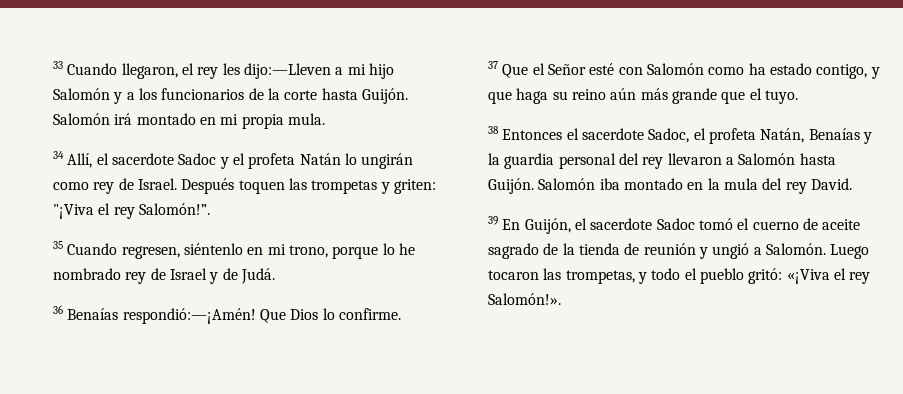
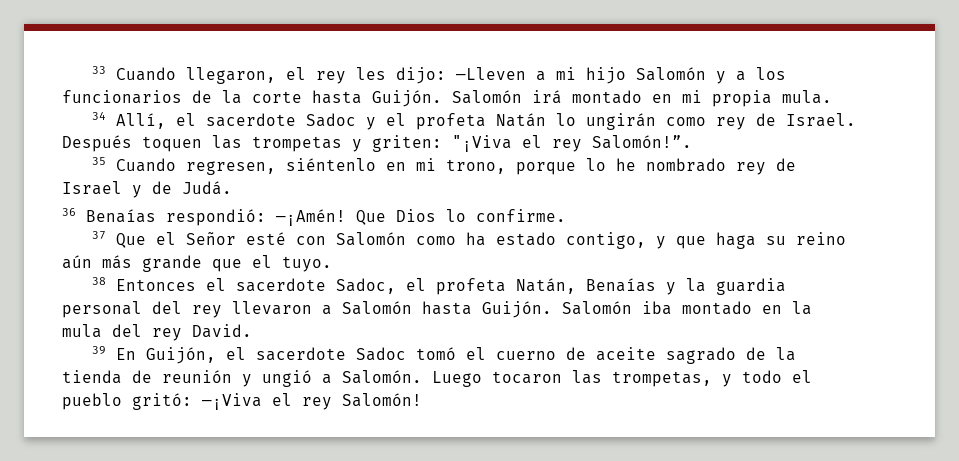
- 33 Cuando llegaron, el rey les dijo:—Lleven a mi hijo Salomón y a los funcionarios de la corte hasta Guijón.
+ 33 Cuando llegaron, el rey les dijo: —Lleven a mi hijo Salomón y a los funcionarios de la corte hasta Guijón.
- 36 Benaías respondió:—¡Amén!
+ 36 Benaías respondió: —¡Amén!
- Luego tocaron las trompetas, y todo el pueblo gritó: «¡Viva el rey Salomón!».
+ Luego tocaron las trompetas, y todo el pueblo gritó: —¡Viva el rey Salomón!

